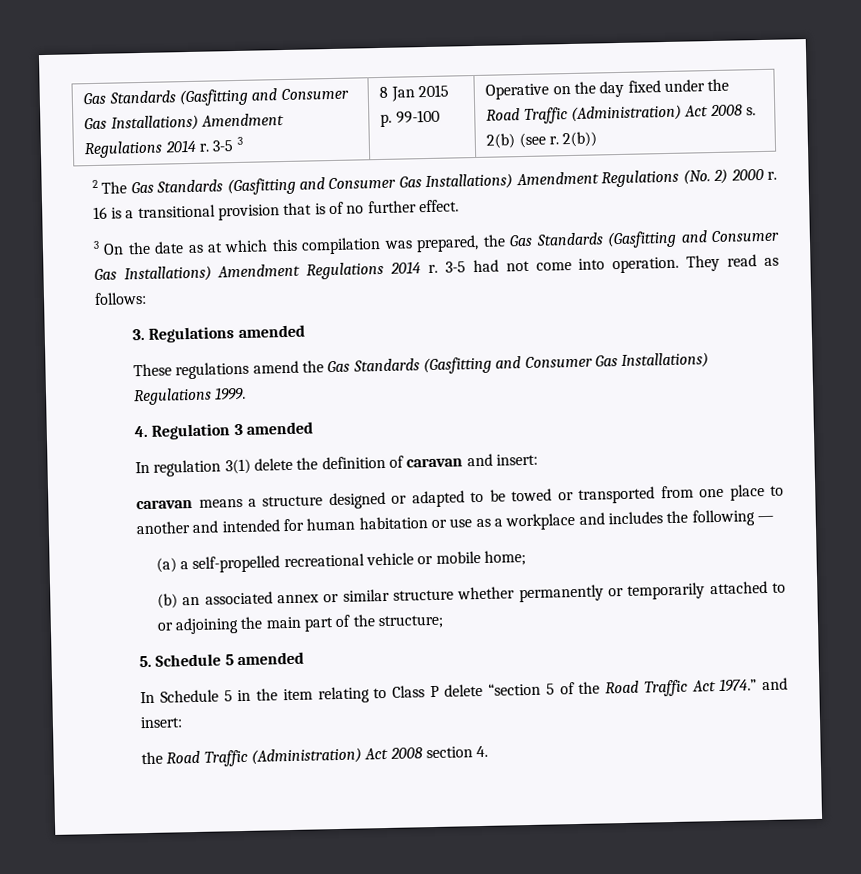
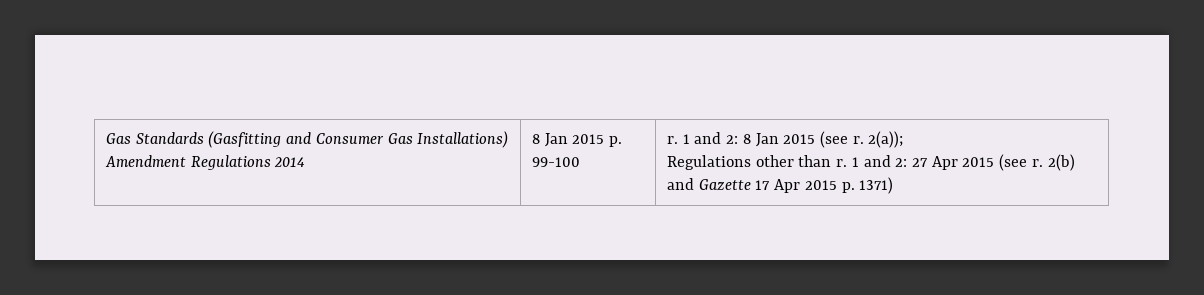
- Gas Standards (Gasfitting and Consumer Gas Installations) Amendment Regulations 2014 r. 3-5 3
+ Gas Standards (Gasfitting and Consumer Gas Installations) Amendment Regulations 2014
- Operative on the day fixed under the Road Traffic (Administration) Act 2008 s. 2(b) (see r. 2(b))
- 2 The Gas Standards (Gasfitting and Consumer Gas Installations) Amendment Regulations (No. 2) 2000 r. 16 is a transitional provision that is of no further effect.
- 3 On the date as at which this compilation was prepared, the Gas Standards (Gasfitting and Consumer Gas Installations) Amendment Regulations 2014 r. 3-5 had not come into operation. They read as follows:
- 3. Regulations amended
- These regulations amend the Gas Standards (Gasfitting and Consumer Gas Installations) Regulations 1999.
- 4. Regulation 3 amended
- In regulation 3(1) delete the definition of caravan and insert:
- caravan means a structure designed or adapted to be towed or transported from one place to another and intended for human habitation or use as a workplace and includes the following —
- (a) a self-propelled recreational vehicle or mobile home;
- (b) an associated annex or similar structure whether permanently or temporarily attached to or adjoining the main part of the structure;
- 5. Schedule 5 amended
- In Schedule 5 in the item relating to Class P delete “section 5 of the Road Traffic Act 1974.” and insert:
- the Road Traffic (Administration) Act 2008 section 4.
+ r. 1 and 2: 8 Jan 2015 (see r. 2(a));
+ Regulations other than r. 1 and 2: 27 Apr 2015 (see r. 2(b) and Gazette 17 Apr 2015 p. 1371)

